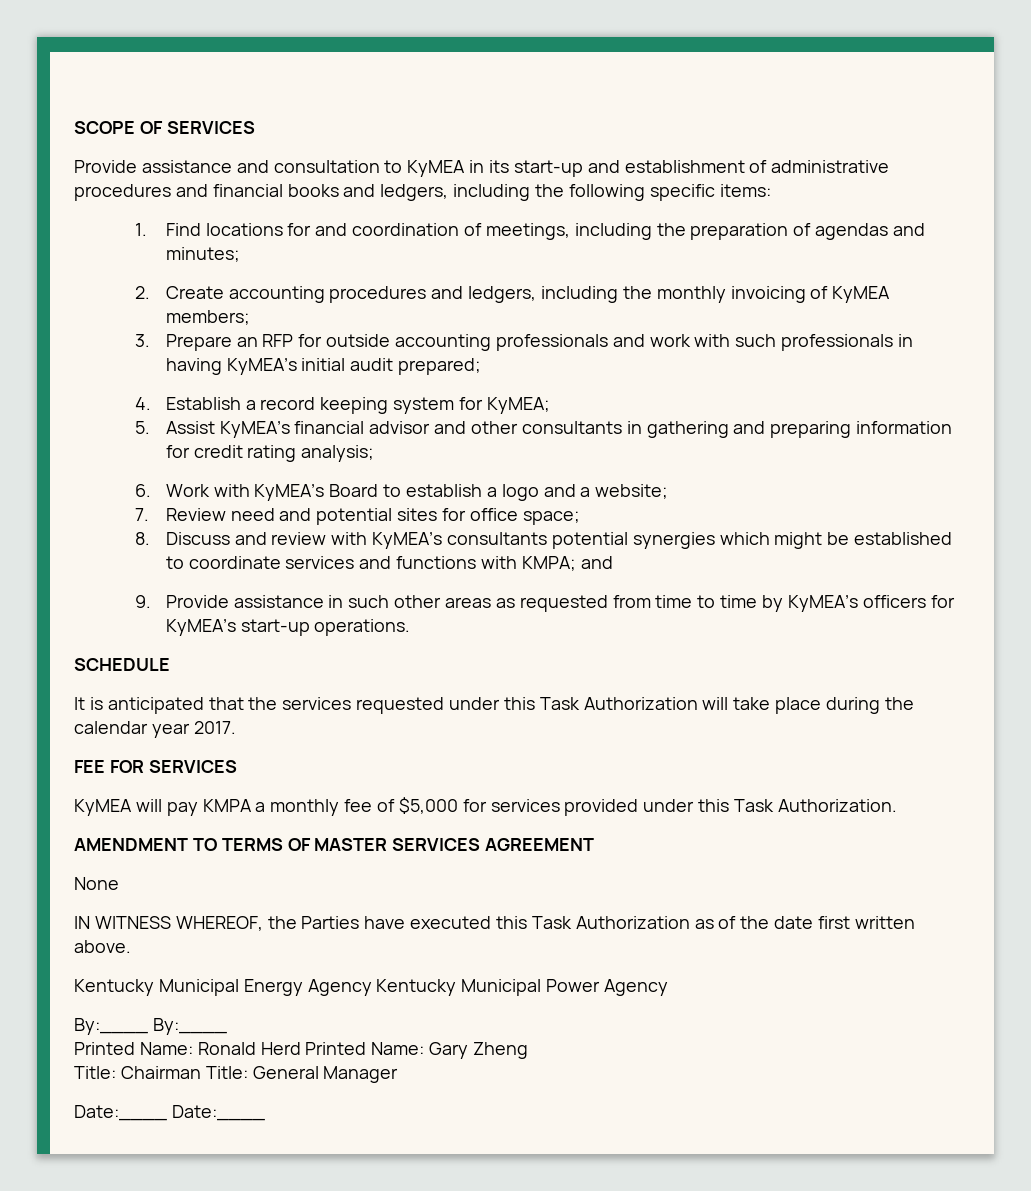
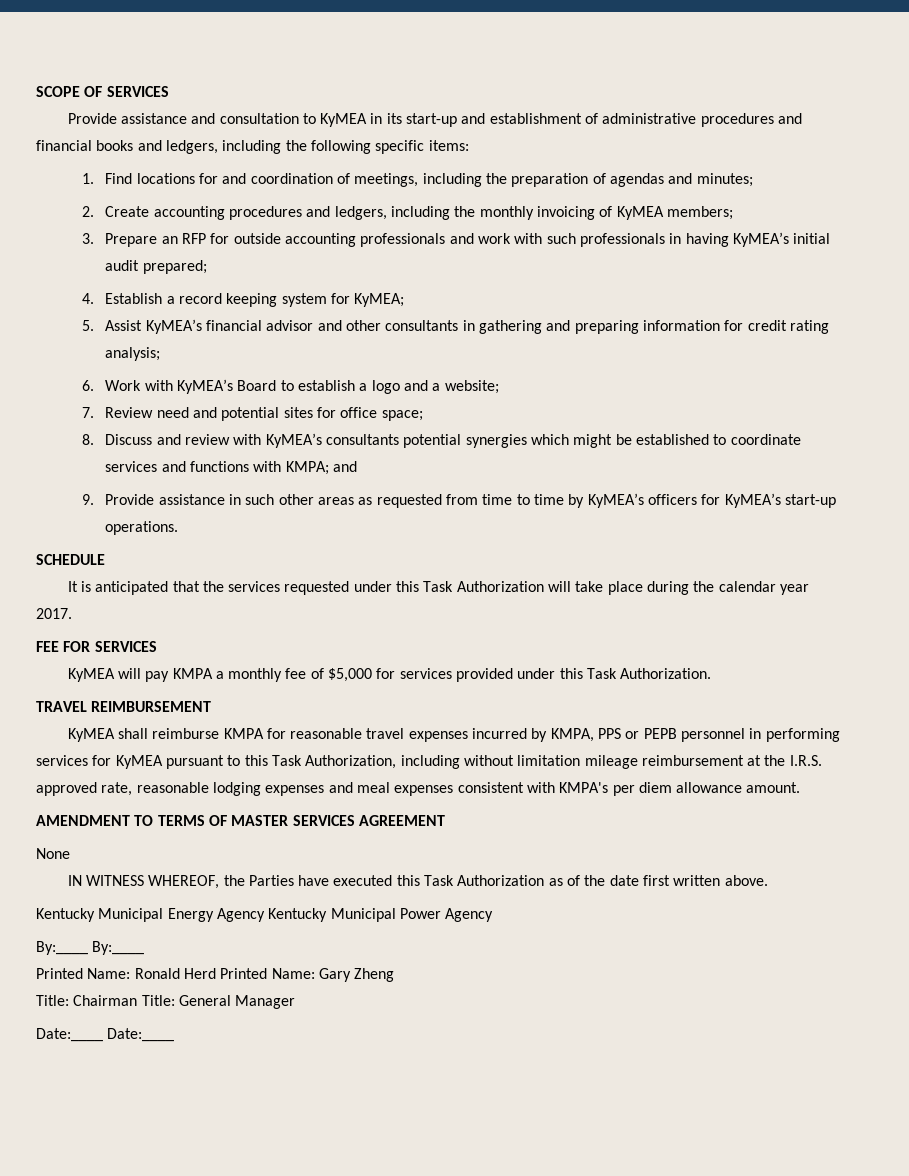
+ TRAVEL REIMBURSEMENT
+ KyMEA shall reimburse KMPA for reasonable travel expenses incurred by KMPA, PPS or PEPB personnel in performing services for KyMEA pursuant to this Task Authorization, including without limitation mileage reimbursement at the I.R.S. approved rate, reasonable lodging expenses and meal expenses consistent with KMPA's per diem allowance amount.

